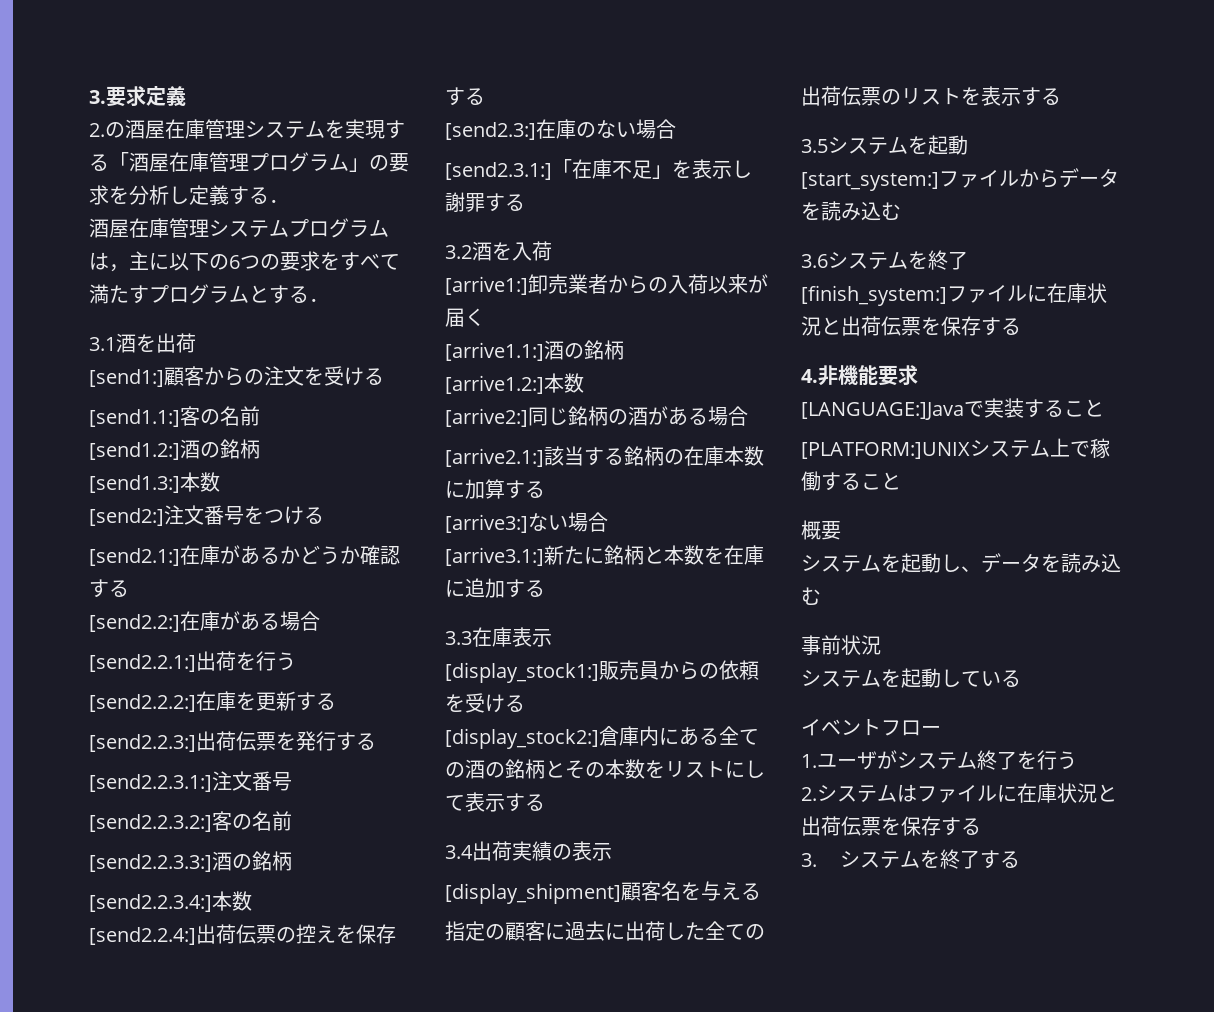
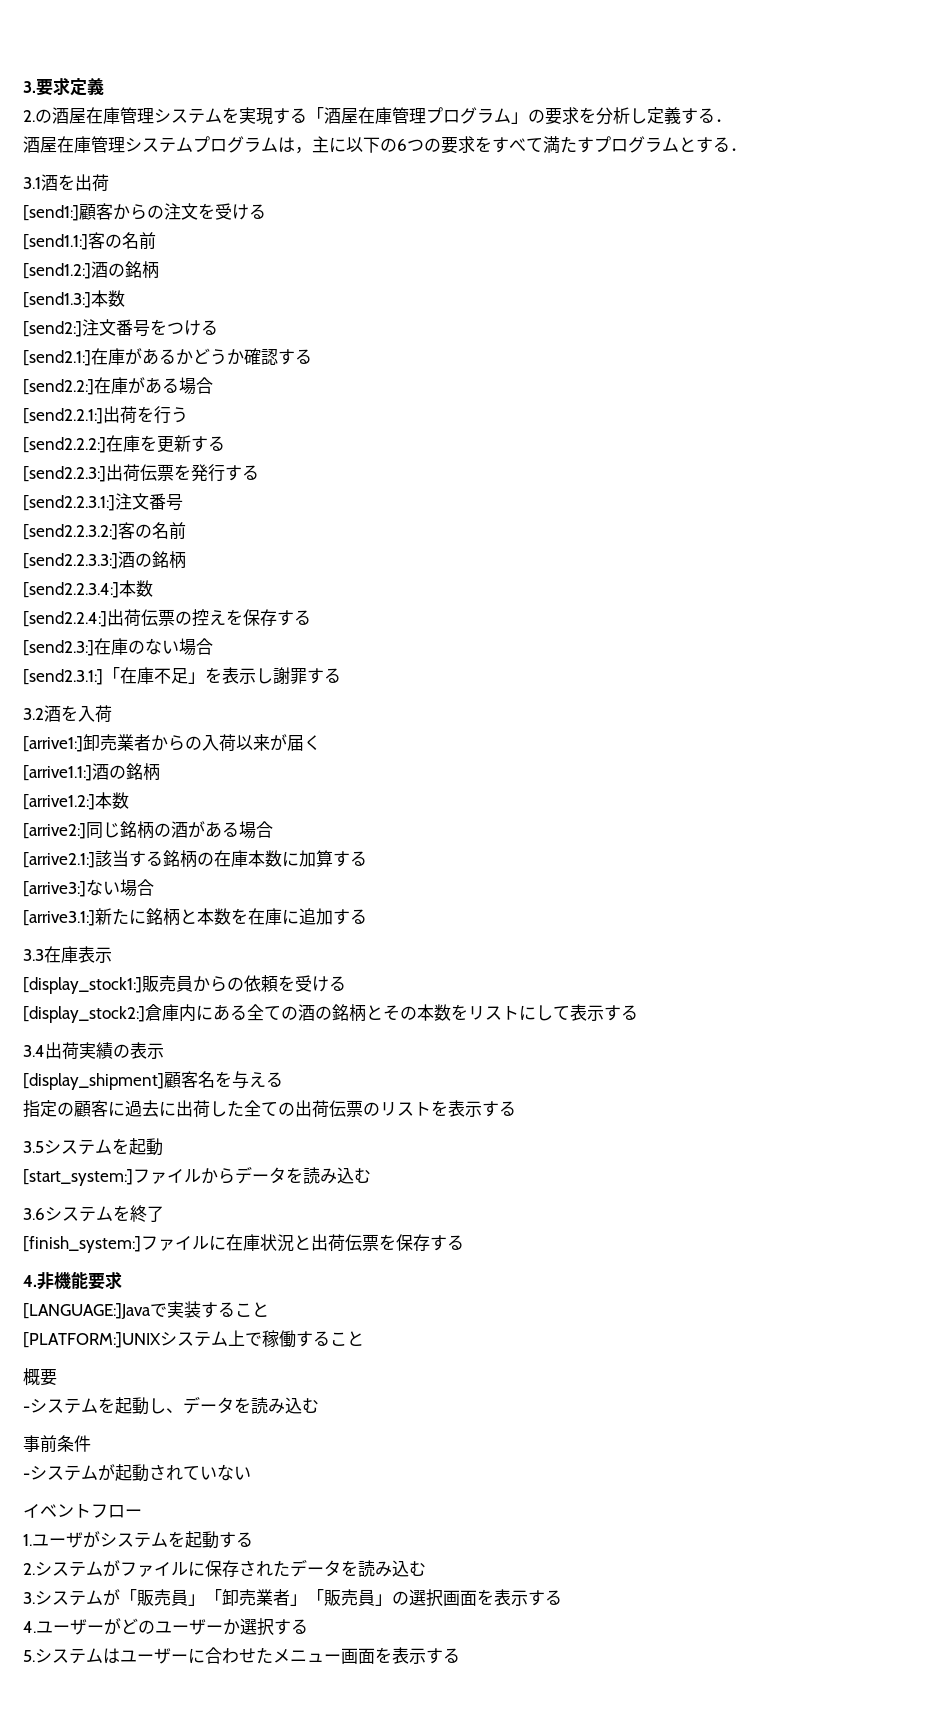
- システムを起動し、データを読み込む
+ -システムを起動し、データを読み込む
- 事前状況
- システムを起動している
+ 事前条件
+ -システムが起動されていない
- 1.ユーザがシステム終了を行う
+ 1.ユーザがシステムを起動する
- 2.システムはファイルに在庫状況と出荷伝票を保存する
- 3.システムを終了する
+ 2.システムがファイルに保存されたデータを読み込む
+ 3.システムが「販売員」「卸売業者」「販売員」の選択画面を表示する
+ 4.ユーザーがどのユーザーか選択する
+ 5.システムはユーザーに合わせたメニュー画面を表示する

